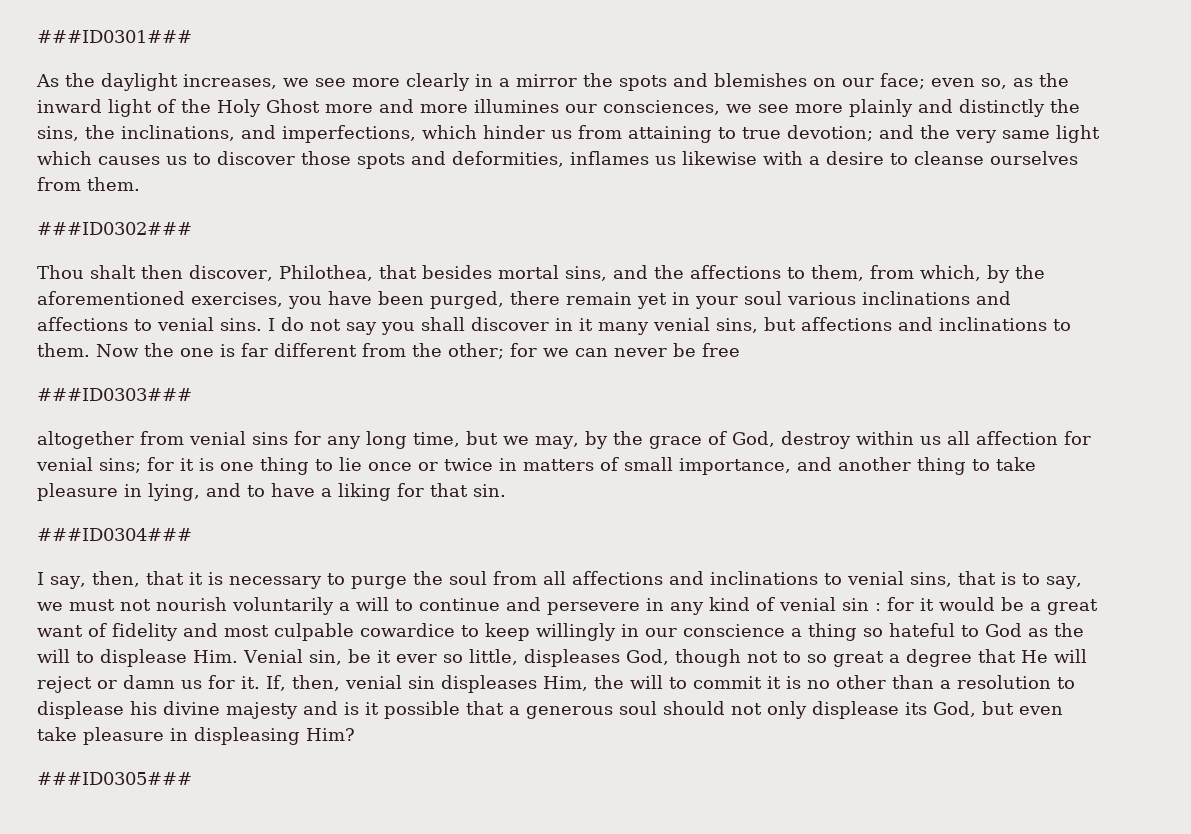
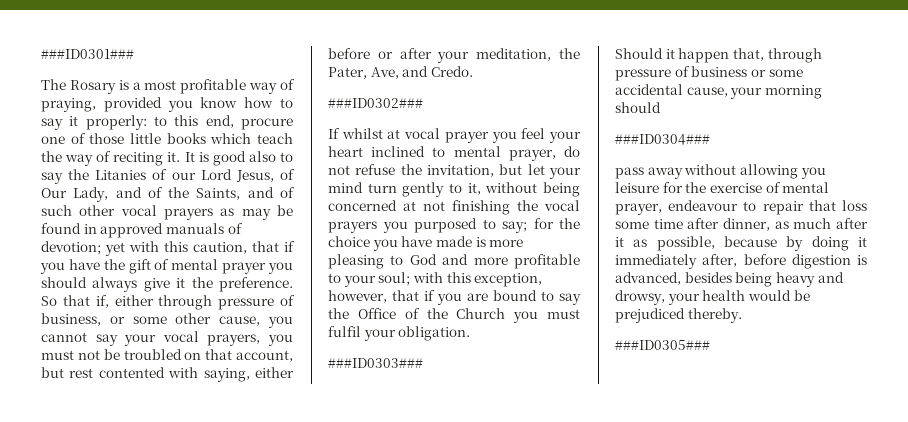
- As the daylight increases, we see more clearly in a mirror the spots and blemishes on our face; even so, as the inward light of the Holy Ghost more and more illumines our consciences, we see more plainly and distinctly the sins, the inclinations, and imperfections, which hinder us from attaining to true devotion; and the very same light which causes us to discover those spots and deformities, inflames us likewise with a desire to cleanse ourselves from them.
+ The Rosary is a most profitable way of praying, provided you know how to say it properly: to this end, procure one of those little books which teach the way of reciting it. It is good also to say the Litanies of our Lord Jesus, of Our Lady, and of the Saints, and of such other vocal prayers as may be found in approved manuals of devotion; yet with this caution, that if you have the gift of mental prayer you should always give it the preference. So that if, either through pressure of business, or some other cause, you cannot say your vocal prayers, you must not be troubled on that account, but rest contented with saying, either before or after your meditation, the Pater, Ave, and Credo.
  ###ID0302###
- Thou shalt then discover, Philothea, that besides mortal sins, and the affections to them, from which, by the aforementioned exercises, you have been purged, there remain yet in your soul various inclinations and affections to venial sins. I do not say you shall discover in it many venial sins, but affections and inclinations to them. Now the one is far different from the other; for we can never be free
+ If whilst at vocal prayer you feel your heart inclined to mental prayer, do not refuse the invitation, but let your mind turn gently to it, without being concerned at not finishing the vocal prayers you purposed to say; for the choice you have made is more pleasing to God and more profitable to your soul; with this exception, however, that if you are bound to say the Office of the Church you must fulfil your obligation.
  ###ID0303###
- altogether from venial sins for any long time, but we may, by the grace of God, destroy within us all affection for venial sins; for it is one thing to lie once or twice in matters of small importance, and another thing to take pleasure in lying, and to have a liking for that sin.
+ Should it happen that, through pressure of business or some accidental cause, your morning should
  ###ID0304###
- I say, then, that it is necessary to purge the soul from all affections and inclinations to venial sins, that is to say, we must not nourish voluntarily a will to continue and persevere in any kind of venial sin : for it would be a great want of fidelity and most culpable cowardice to keep willingly in our conscience a thing so hateful to God as the will to displease Him. Venial sin, be it ever so little, displeases God, though not to so great a degree that He will reject or damn us for it. If, then, venial sin displeases Him, the will to commit it is no other than a resolution to displease his divine majesty and is it possible that a generous soul should not only displease its God, but even take pleasure in displeasing Him?
+ pass away without allowing you leisure for the exercise of mental prayer, endeavour to repair that loss some time after dinner, as much after it as possible, because by doing it immediately after, before digestion is advanced, besides being heavy and drowsy, your health would be prejudiced thereby.

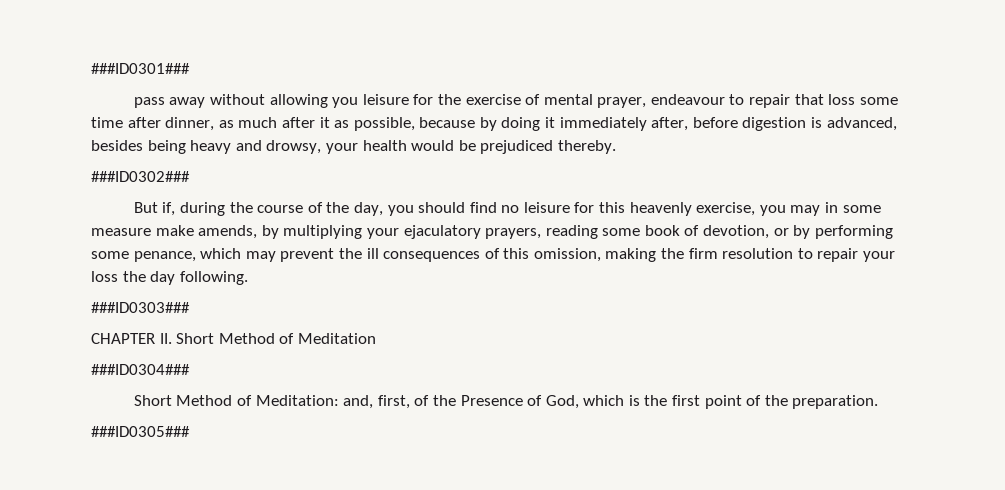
- The Rosary is a most profitable way of praying, provided you know how to say it properly: to this end, procure one of those little books which teach the way of reciting it. It is good also to say the Litanies of our Lord Jesus, of Our Lady, and of the Saints, and of such other vocal prayers as may be found in approved manuals of devotion; yet with this caution, that if you have the gift of mental prayer you should always give it the preference. So that if, either through pressure of business, or some other cause, you cannot say your vocal prayers, you must not be troubled on that account, but rest contented with saying, either before or after your meditation, the Pater, Ave, and Credo.
- ###ID0302###
- If whilst at vocal prayer you feel your heart inclined to mental prayer, do not refuse the invitation, but let your mind turn gently to it, without being concerned at not finishing the vocal prayers you purposed to say; for the choice you have made is more pleasing to God and more profitable to your soul; with this exception, however, that if you are bound to say the Office of the Church you must fulfil your obligation.
- ###ID0303###
- Should it happen that, through pressure of business or some accidental cause, your morning should
- ###ID0304###
+ ###ID0302###
+ But if, during the course of the day, you should find no leisure for this heavenly exercise, you may in some measure make amends, by multiplying your ejaculatory prayers, reading some book of devotion, or by performing some penance, which may prevent the ill consequences of this omission, making the firm resolution to repair your loss the day following.
+ ###ID0303###
+ CHAPTER II. Short Method of Meditation
+ ###ID0304###
+ Short Method of Meditation: and, first, of the Presence of God, which is the first point of the preparation.

